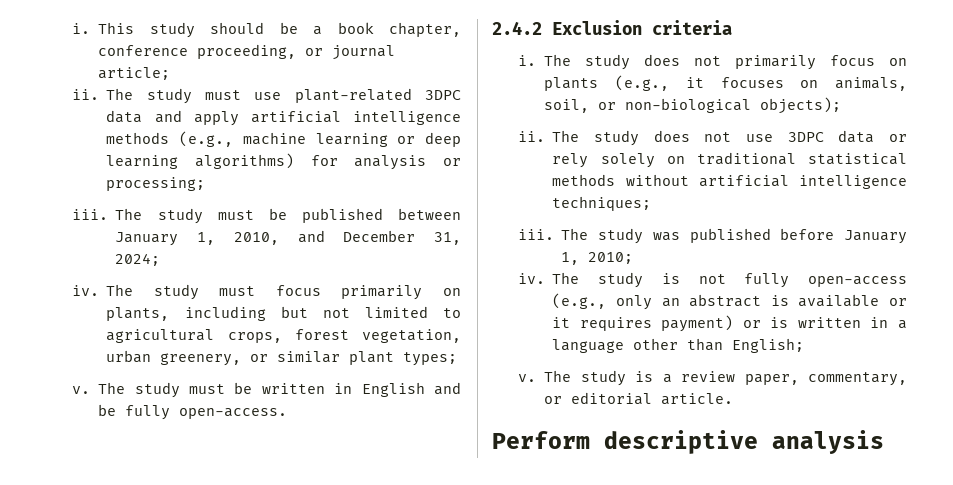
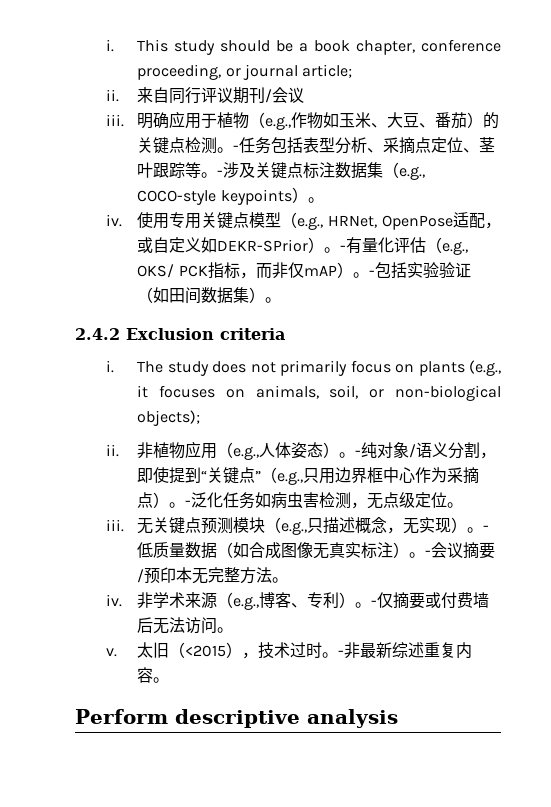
- The study must use plant-related 3DPC data and apply artificial intelligence methods (e.g., machine learning or deep learning algorithms) for analysis or processing;
- iii. The study must be published between January 1, 2010, and December 31, 2024;
- iv. The study must focus primarily on plants, including but not limited to agricultural crops, forest vegetation, urban greenery, or similar plant types;
- v. The study must be written in English and be fully open-access.
+ 来自同行评议期刊/会议
+ iii.明确应用于植物（e.g.,作物如玉米、大豆、番茄）的关键点检测。-任务包括表型分析、采摘点定位、茎叶跟踪等。-涉及关键点标注数据集（e.g., COCO-style keypoints）。
+ iv.使用专用关键点模型（e.g., HRNet, OpenPose适配，或自定义如DEKR-SPrior）。-有量化评估（e.g., OKS/ PCK指标，而非仅mAP）。-包括实验验证（如田间数据集）。
- The study does not use 3DPC data or rely solely on traditional statistical methods without artificial intelligence techniques;
- iii. The study was published before January 1, 2010;
- iv. The study is not fully open-access (e.g., only an abstract is available or it requires payment) or is written in a language other than English;
- v. The study is a review paper, commentary, or editorial article.
+ 非植物应用（e.g.,人体姿态）。-纯对象/语义分割，即使提到“关键点”（e.g.,只用边界框中心作为采摘点）。-泛化任务如病虫害检测，无点级定位。
+ iii.无关键点预测模块（e.g.,只描述概念，无实现）。-低质量数据（如合成图像无真实标注）。-会议摘要/预印本无完整方法。
+ iv.非学术来源（e.g.,博客、专利）。-仅摘要或付费墙后无法访问。
+ v.太旧（<2015），技术过时。-非最新综述重复内容。

